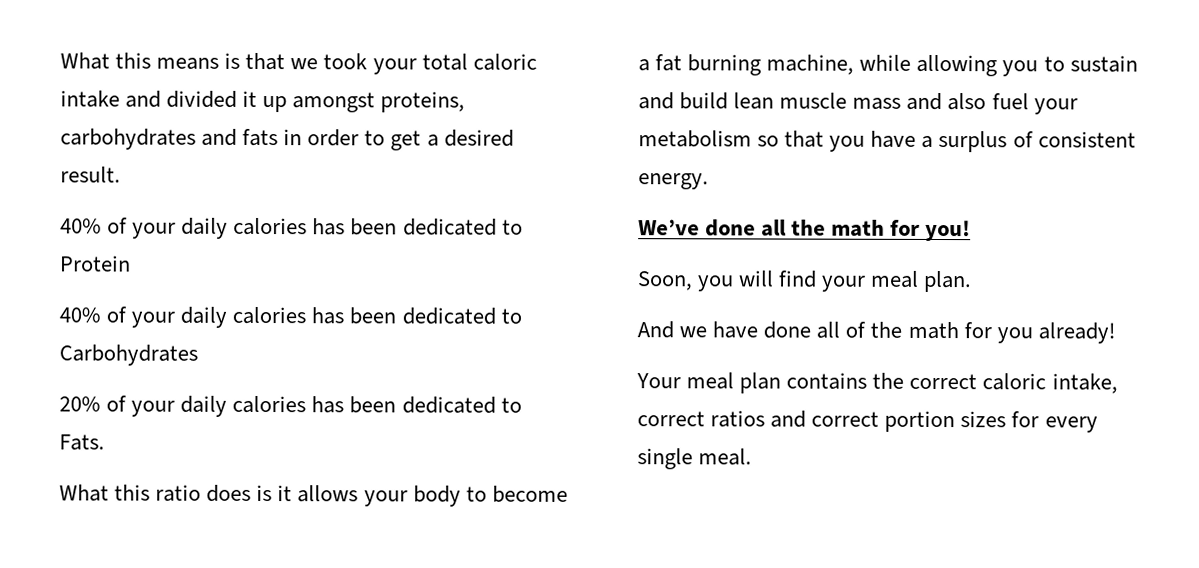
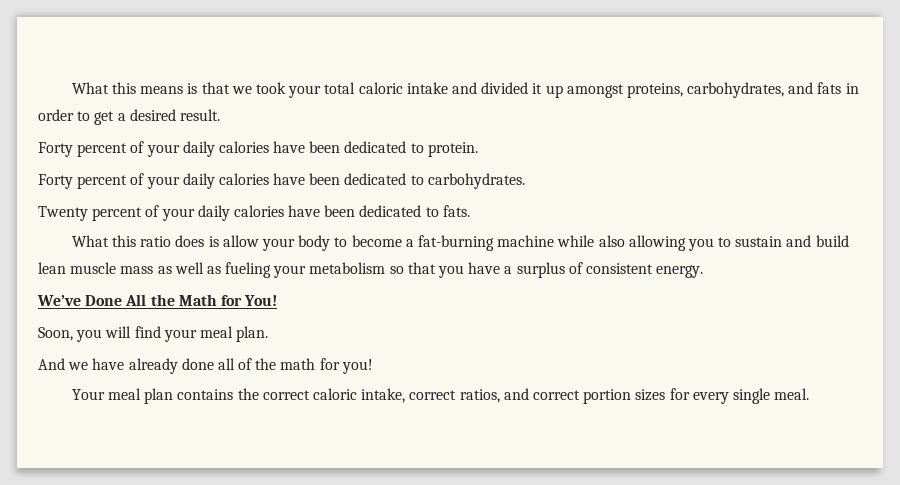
- What this means is that we took your total caloric intake and divided it up amongst proteins, carbohydrates and fats in order to get a desired result.
+ What this means is that we took your total caloric intake and divided it up amongst proteins, carbohydrates, and fats in order to get a desired result.
- 40% of your daily calories has been dedicated to Protein
- 40% of your daily calories has been dedicated to Carbohydrates
- 20% of your daily calories has been dedicated to Fats.
+ Forty percent of your daily calories have been dedicated to protein.
+ Forty percent of your daily calories have been dedicated to carbohydrates.
+ Twenty percent of your daily calories have been dedicated to fats.
- What this ratio does is it allows your body to become a fat burning machine, while allowing you to sustain and build lean muscle mass and also fuel your metabolism so that you have a surplus of consistent energy.
+ What this ratio does is allow your body to become a fat-burning machine while also allowing you to sustain and build lean muscle mass as well as fueling your metabolism so that you have a surplus of consistent energy.
- We’ve done all the math for you!
+ We’ve Done All the Math for You!
- And we have done all of the math for you already!
+ And we have already done all of the math for you!
- Your meal plan contains the correct caloric intake, correct ratios and correct portion sizes for every single meal.
+ Your meal plan contains the correct caloric intake, correct ratios, and correct portion sizes for every single meal.

